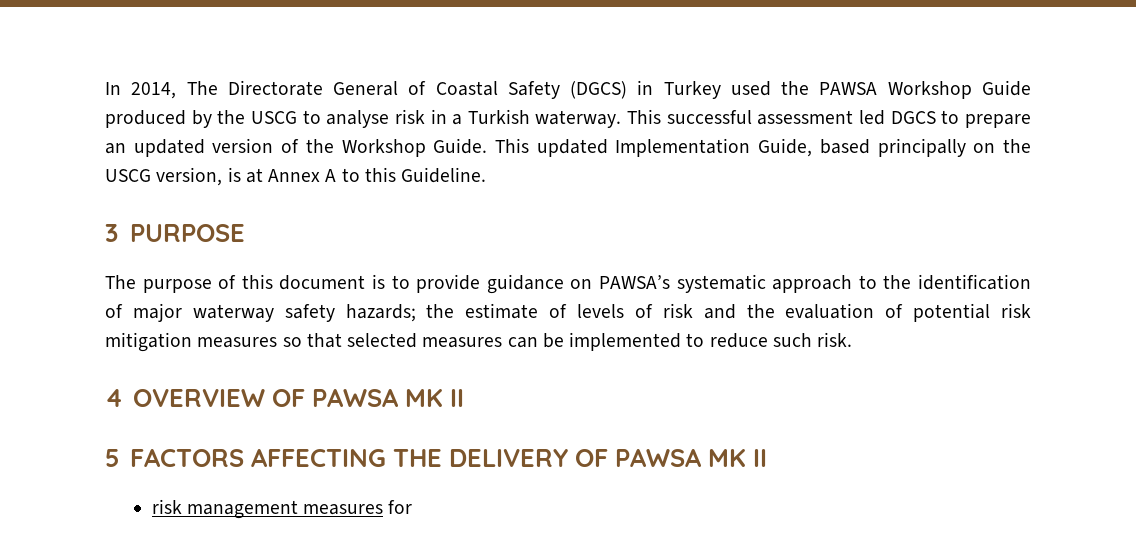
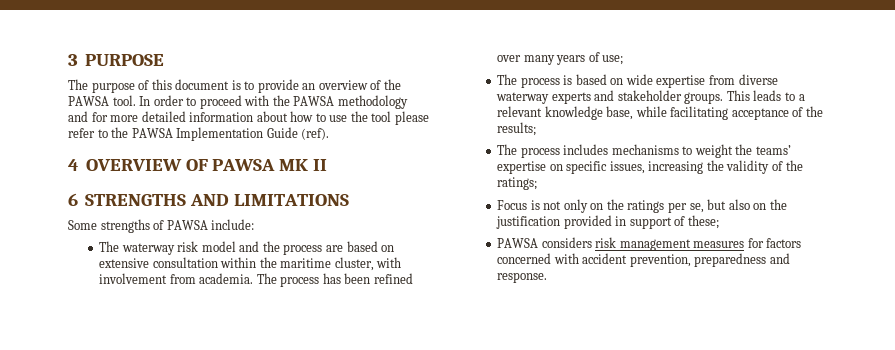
- In 2014, The Directorate General of Coastal Safety (DGCS) in Turkey used the PAWSA Workshop Guide produced by the USCG to analyse risk in a Turkish waterway. This successful assessment led DGCS to prepare an updated version of the Workshop Guide. This updated Implementation Guide, based principally on the USCG version, is at Annex A to this Guideline.
- The purpose of this document is to provide guidance on PAWSA’s systematic approach to the identification of major waterway safety hazards; the estimate of levels of risk and the evaluation of potential risk mitigation measures so that selected measures can be implemented to reduce such risk.
+ The purpose of this document is to provide an overview of the PAWSA tool. In order to proceed with the PAWSA methodology and for more detailed information about how to use the tool please refer to the PAWSA Implementation Guide (ref).
- 5 FACTORS AFFECTING THE DELIVERY OF PAWSA MK II
- risk management measures for
+ 6 STRENGTHS AND LIMITATIONS
+ Some strengths of PAWSA include:
+ The waterway risk model and the process are based on extensive consultation within the maritime cluster, with involvement from academia. The process has been refined over many years of use;
+ The process is based on wide expertise from diverse waterway experts and stakeholder groups. This leads to a relevant knowledge base, while facilitating acceptance of the results;
+ The process includes mechanisms to weight the teams’ expertise on specific issues, increasing the validity of the ratings;
+ Focus is not only on the ratings per se, but also on the justification provided in support of these;
+ PAWSA considers risk management measures for factors concerned with accident prevention, preparedness and response.

